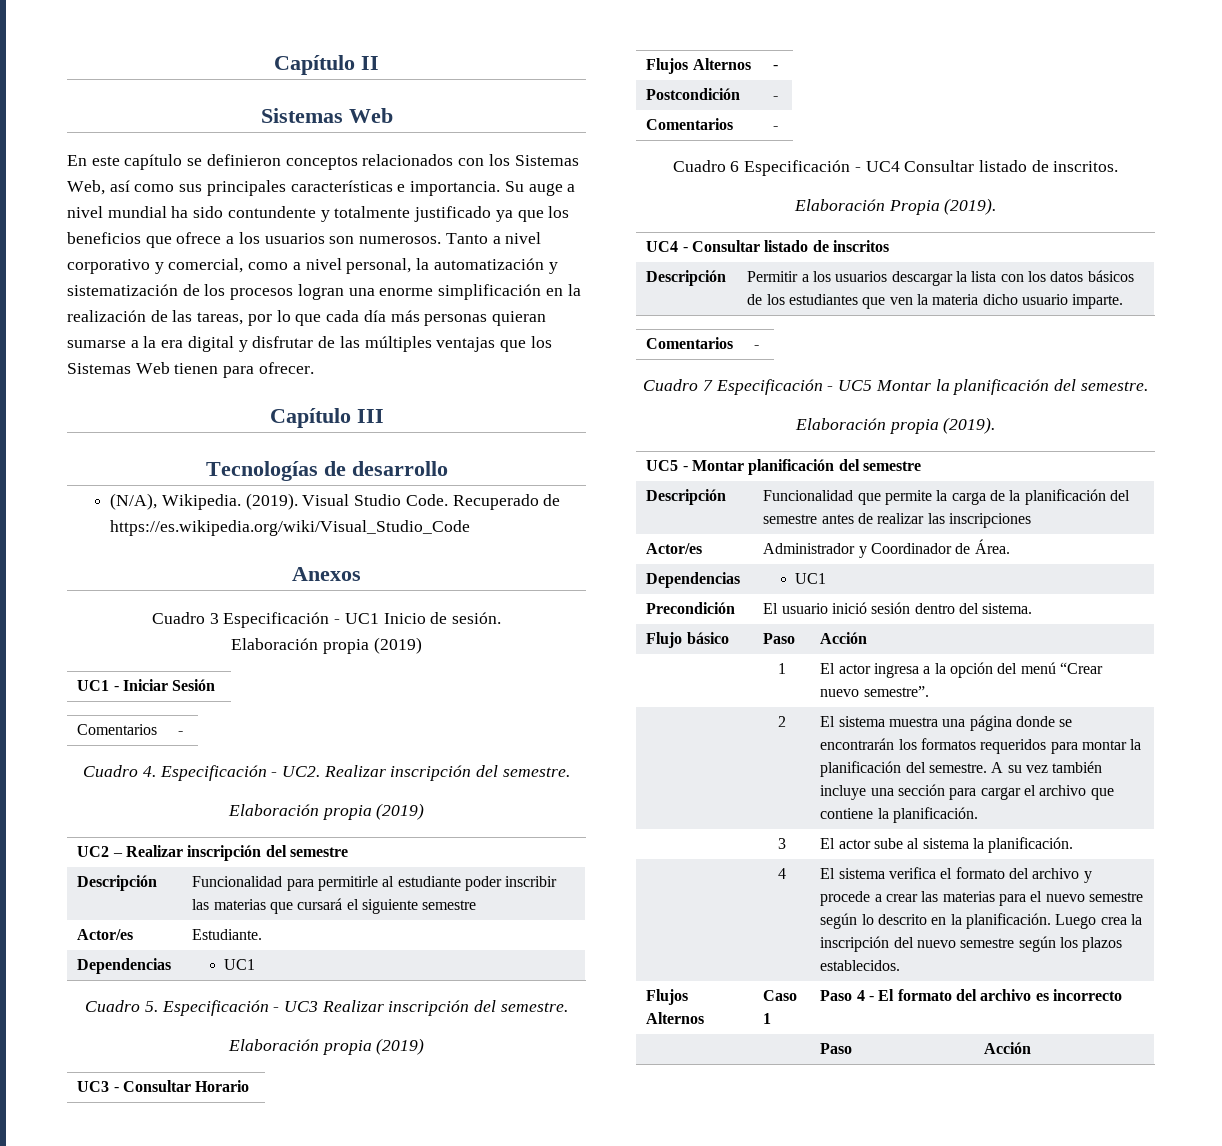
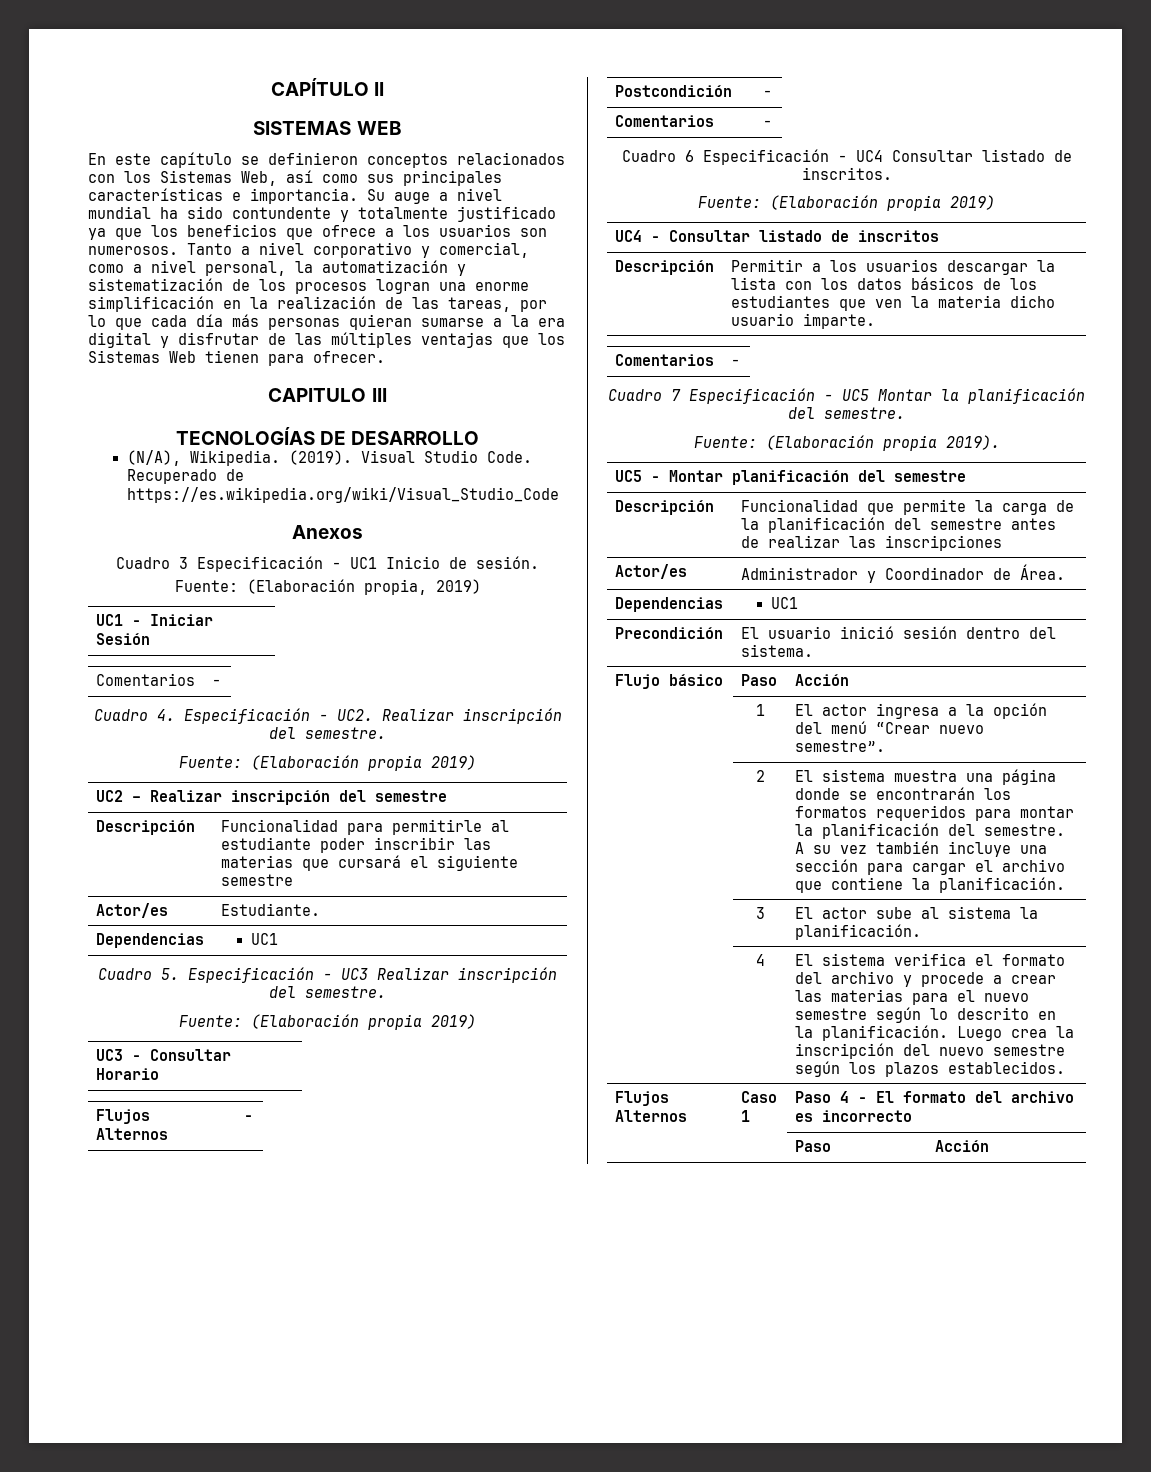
- Capítulo II
- Sistemas Web
+ CAPÍTULO II
+ SISTEMAS WEB
- Capítulo III
+ CAPITULO III
- Tecnologías de desarrollo
+ TECNOLOGÍAS DE DESARROLLO
  Cuadro 3 Especificación - UC1 Inicio de sesión.
- Elaboración propia (2019)
+ Fuente: (Elaboración propia, 2019)
  Cuadro 4. Especificación - UC2. Realizar inscripción del semestre.
- Elaboración propia (2019)
+ Fuente: (Elaboración propia 2019)
  Cuadro 5. Especificación - UC3 Realizar inscripción del semestre.
- Elaboración propia (2019)
+ Fuente: (Elaboración propia 2019)
  Cuadro 6 Especificación - UC4 Consultar listado de inscritos.
- Elaboración Propia (2019).
+ Fuente: (Elaboración propia 2019)
- Elaboración propia (2019).
+ Fuente: (Elaboración propia 2019).

